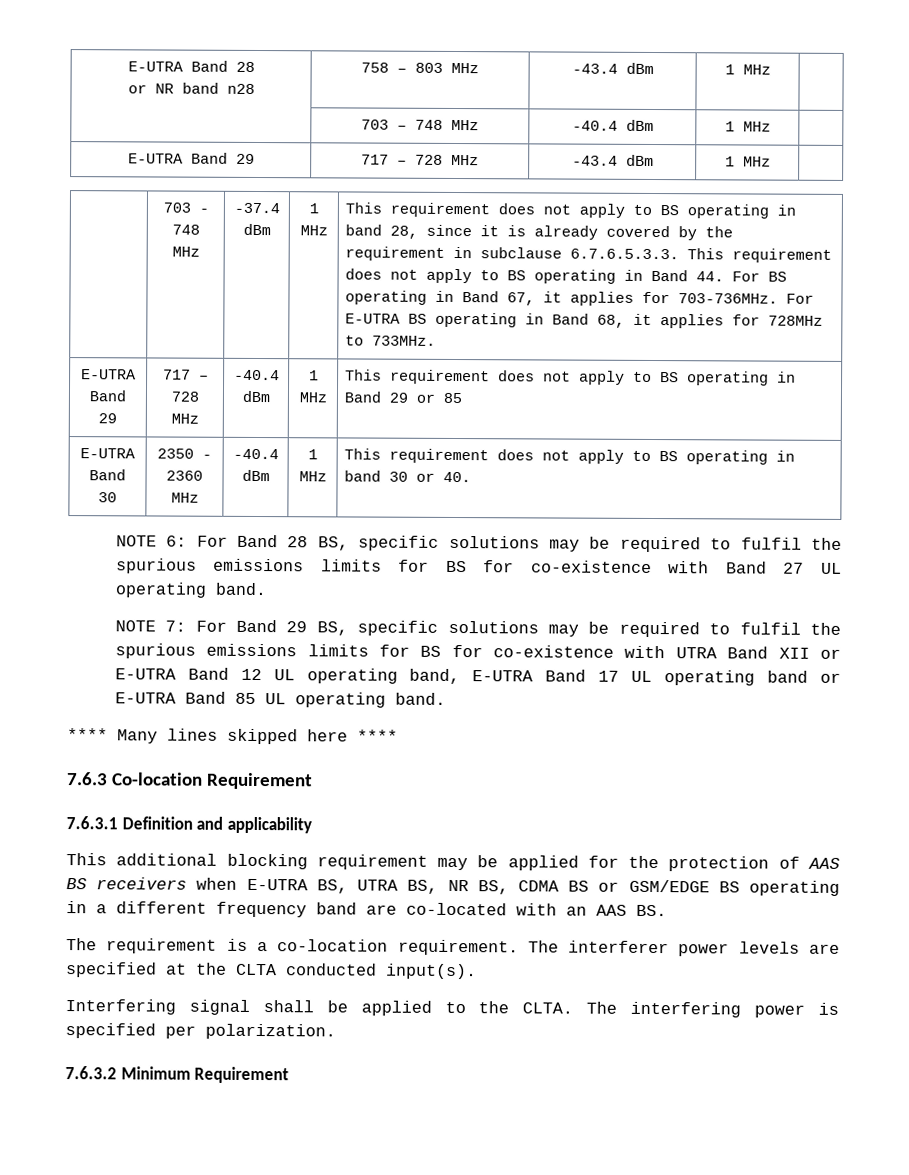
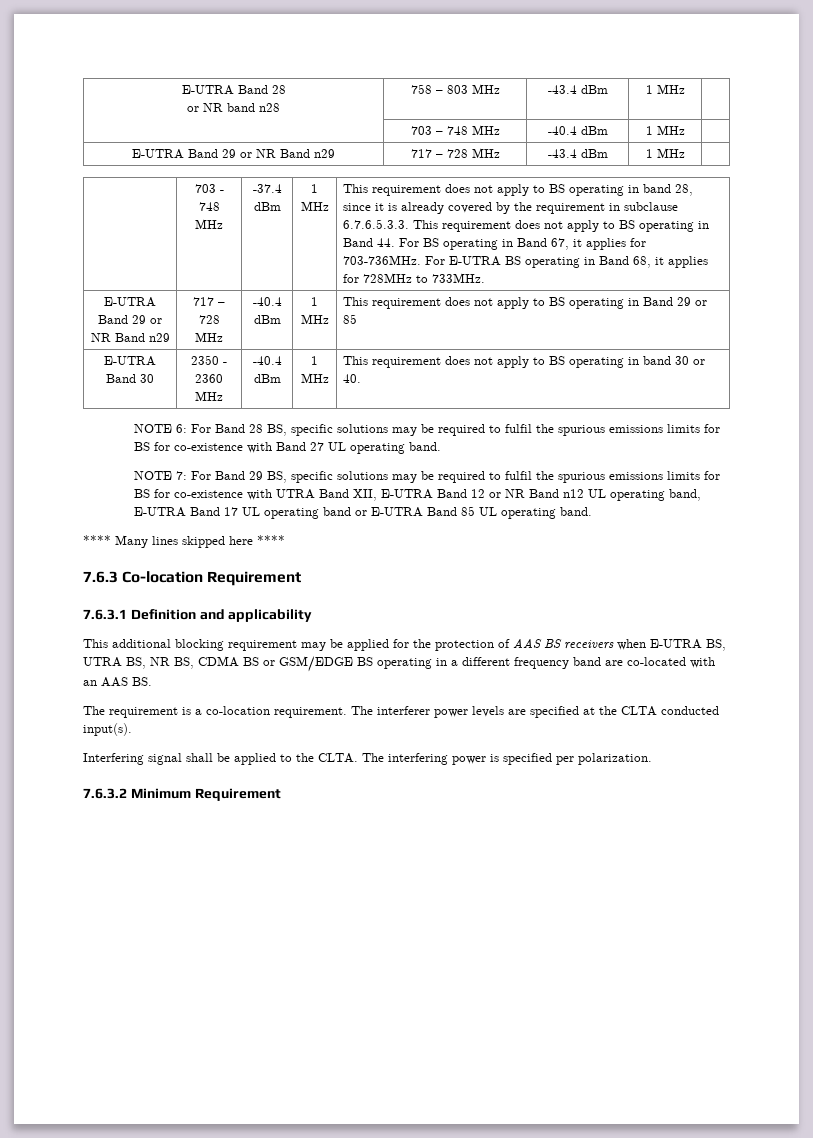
- E-UTRA Band 29 | 717 – 728 MHz | -43.4 dBm | 1 MHz |
+ E-UTRA Band 29 or NR Band n29 | 717 – 728 MHz | -43.4 dBm | 1 MHz |
- E-UTRA Band 29 | 717 – 728 MHz | -40.4 dBm | 1 MHz | This requirement does not apply to BS operating in Band 29 or 85
+ E-UTRA Band 29 or NR Band n29 | 717 – 728 MHz | -40.4 dBm | 1 MHz | This requirement does not apply to BS operating in Band 29 or 85
- NOTE 7: For Band 29 BS, specific solutions may be required to fulfil the spurious emissions limits for BS for co-existence with UTRA Band XII or E-UTRA Band 12 UL operating band, E-UTRA Band 17 UL operating band or E-UTRA Band 85 UL operating band.
+ NOTE 7: For Band 29 BS, specific solutions may be required to fulfil the spurious emissions limits for BS for co-existence with UTRA Band XII, E-UTRA Band 12 or NR Band n12 UL operating band, E-UTRA Band 17 UL operating band or E-UTRA Band 85 UL operating band.

